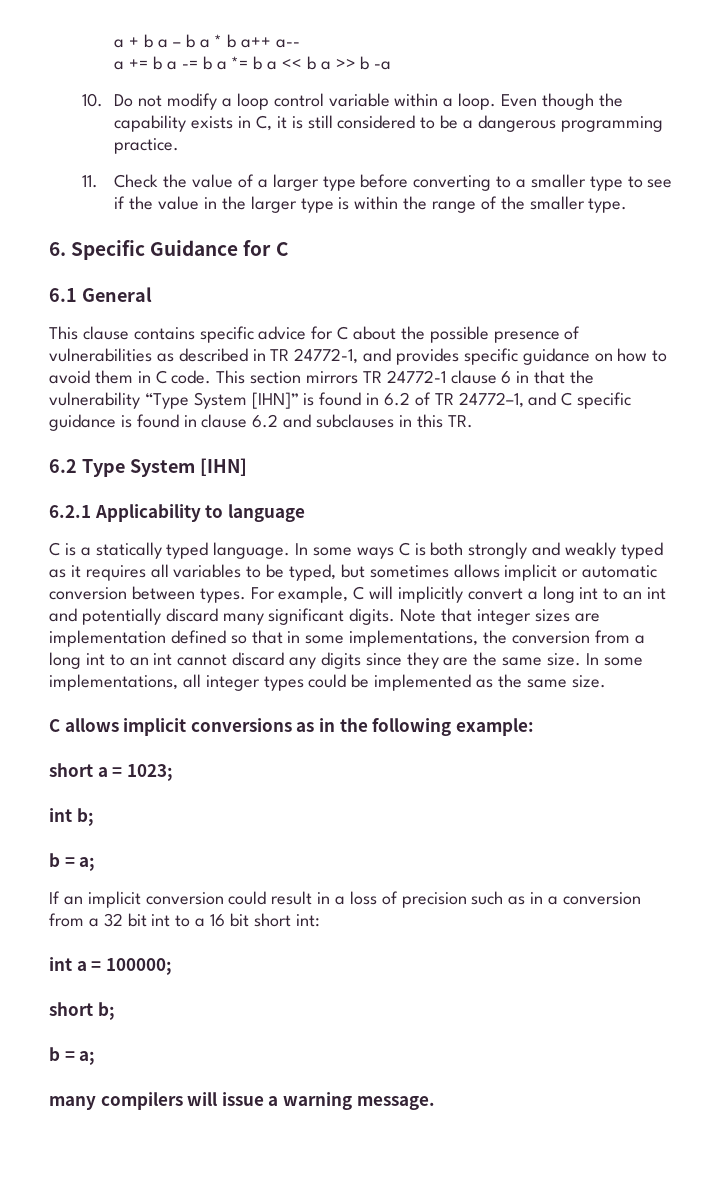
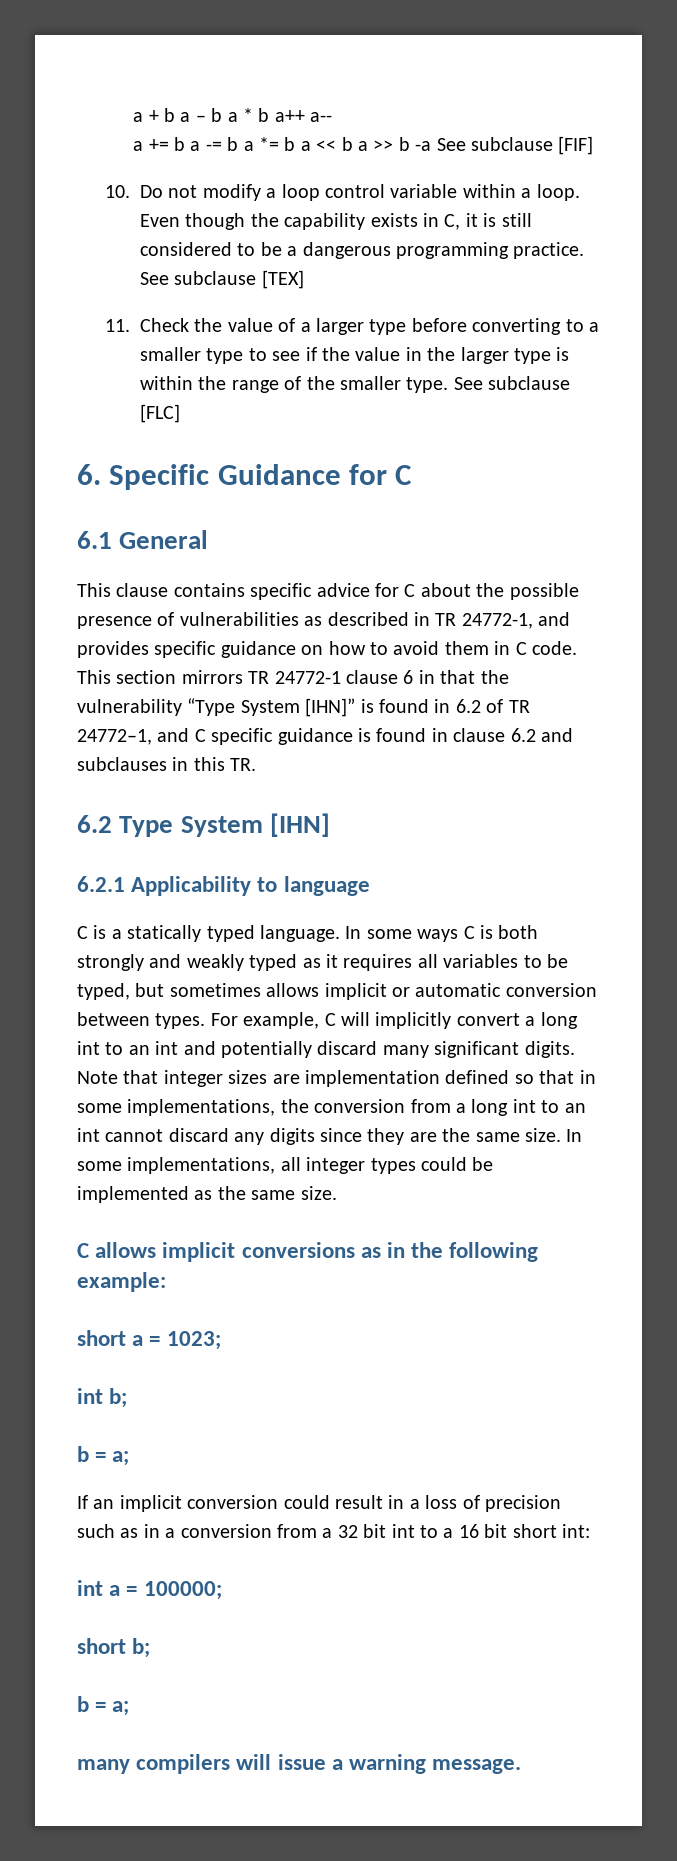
- a += b a -= b a *= b a << b a >> b -a
+ a += b a -= b a *= b a << b a >> b -a See subclause [FIF]
+ See subclause [TEX]
+ See subclause [FLC]

